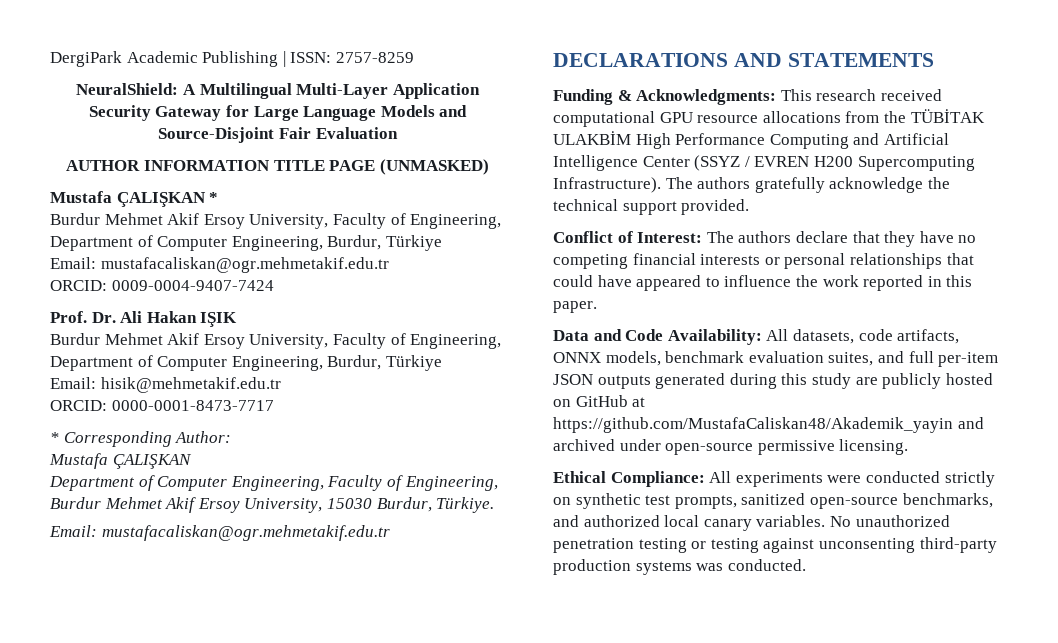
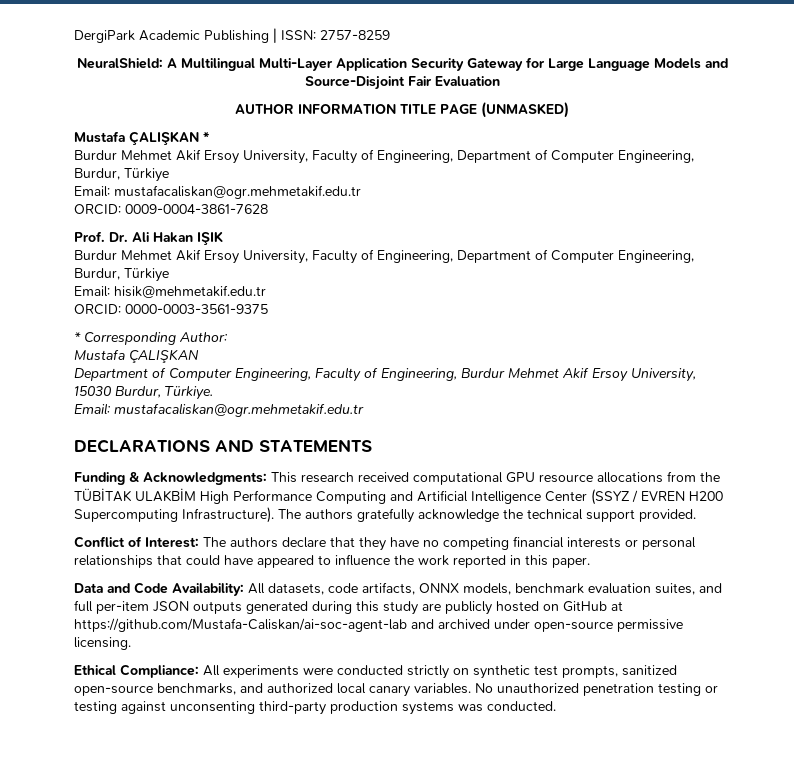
- ORCID: 0009-0004-9407-7424
+ ORCID: 0009-0004-3861-7628
- ORCID: 0000-0001-8473-7717
+ ORCID: 0000-0003-3561-9375
- Data and Code Availability: All datasets, code artifacts, ONNX models, benchmark evaluation suites, and full per-item JSON outputs generated during this study are publicly hosted on GitHub at https://github.com/MustafaCaliskan48/Akademik_yayin and archived under open-source permissive licensing.
+ Data and Code Availability: All datasets, code artifacts, ONNX models, benchmark evaluation suites, and full per-item JSON outputs generated during this study are publicly hosted on GitHub at https://github.com/Mustafa-Caliskan/ai-soc-agent-lab and archived under open-source permissive licensing.

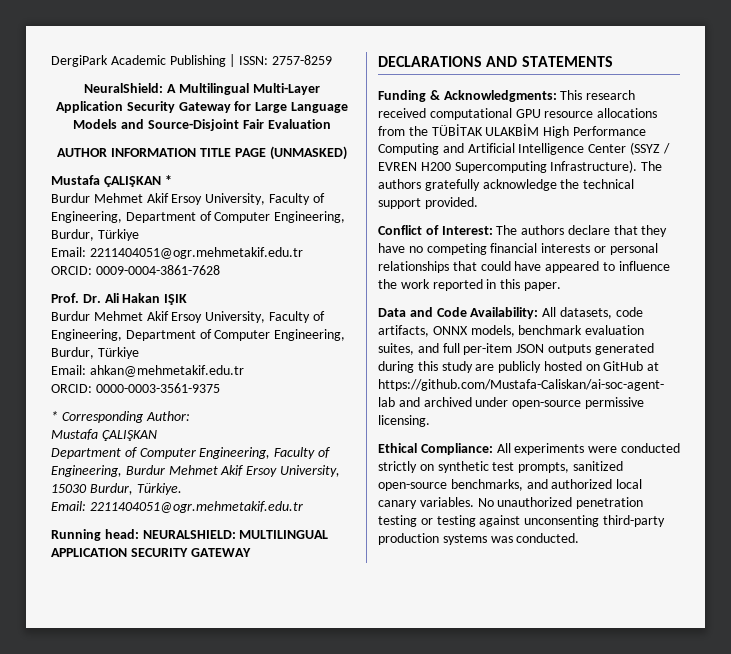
  Mustafa ÇALIŞKAN *
  Burdur Mehmet Akif Ersoy University, Faculty of Engineering, Department of Computer Engineering, Burdur, Türkiye
- Email: mustafacaliskan@ogr.mehmetakif.edu.tr
+ Email: 2211404051@ogr.mehmetakif.edu.tr
- Email: hisik@mehmetakif.edu.tr
+ Email: ahkan@mehmetakif.edu.tr
  Department of Computer Engineering, Faculty of Engineering, Burdur Mehmet Akif Ersoy University, 15030 Burdur, Türkiye.
- Email: mustafacaliskan@ogr.mehmetakif.edu.tr
+ Email: 2211404051@ogr.mehmetakif.edu.tr
+ Running head: NEURALSHIELD: MULTILINGUAL APPLICATION SECURITY GATEWAY

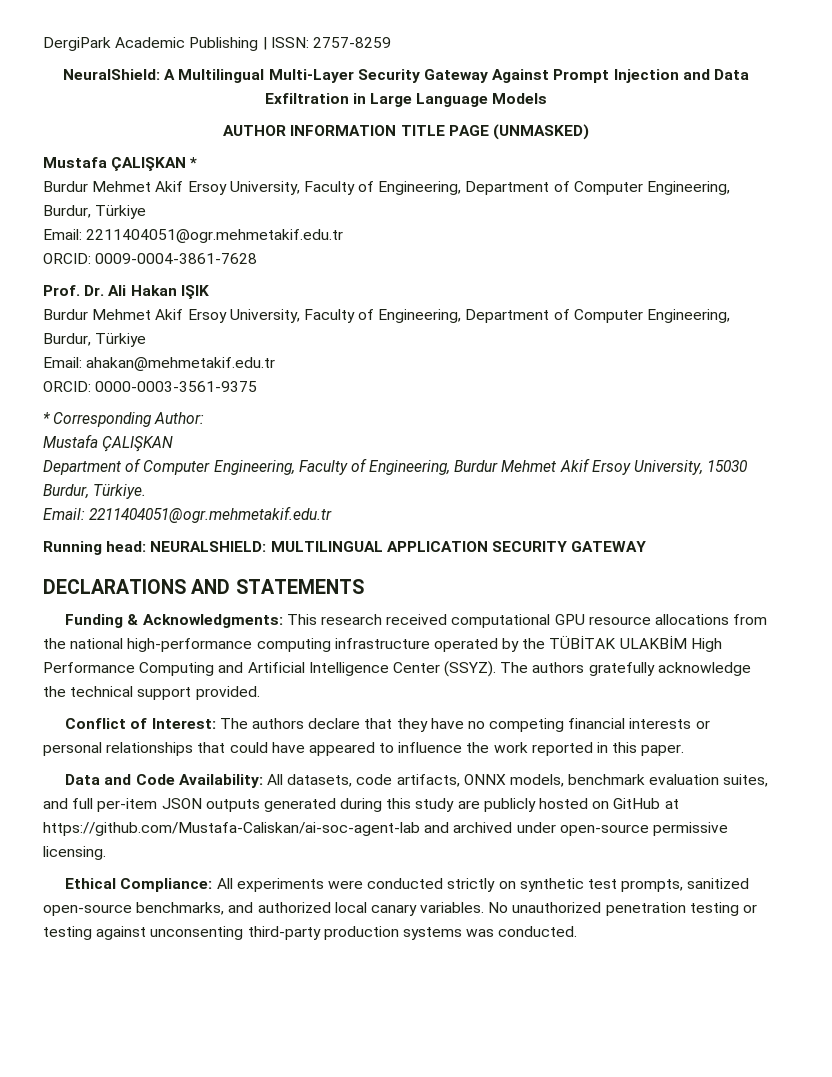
- NeuralShield: A Multilingual Multi-Layer Application Security Gateway for Large Language Models and Source-Disjoint Fair Evaluation
+ NeuralShield: A Multilingual Multi-Layer Security Gateway Against Prompt Injection and Data Exfiltration in Large Language Models
- Email: ahkan@mehmetakif.edu.tr
+ Email: ahakan@mehmetakif.edu.tr
- Funding & Acknowledgments: This research received computational GPU resource allocations from the TÜBİTAK ULAKBİM High Performance Computing and Artificial Intelligence Center (SSYZ / EVREN H200 Supercomputing Infrastructure).
+ Funding & Acknowledgments: This research received computational GPU resource allocations from the national high-performance computing infrastructure operated by the TÜBİTAK ULAKBİM High Performance Computing and Artificial Intelligence Center (SSYZ).

